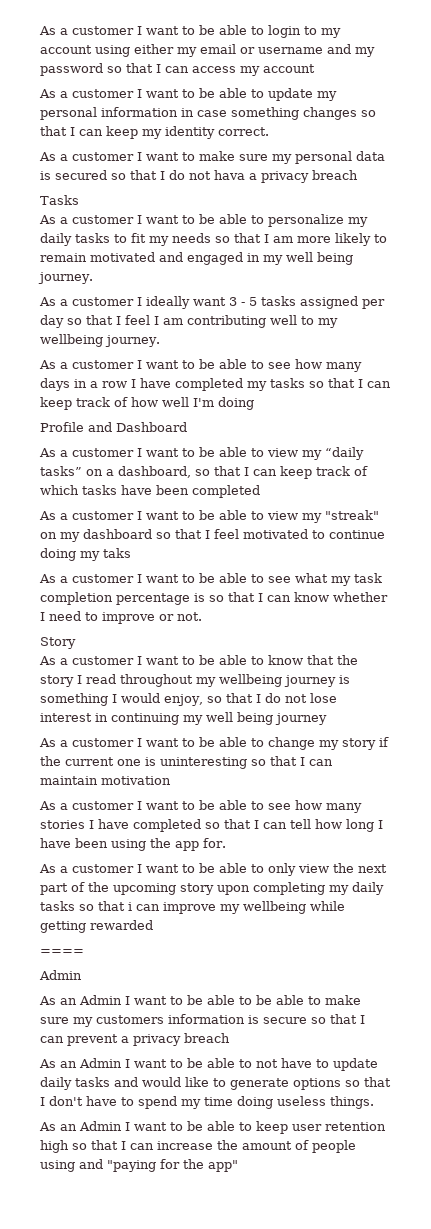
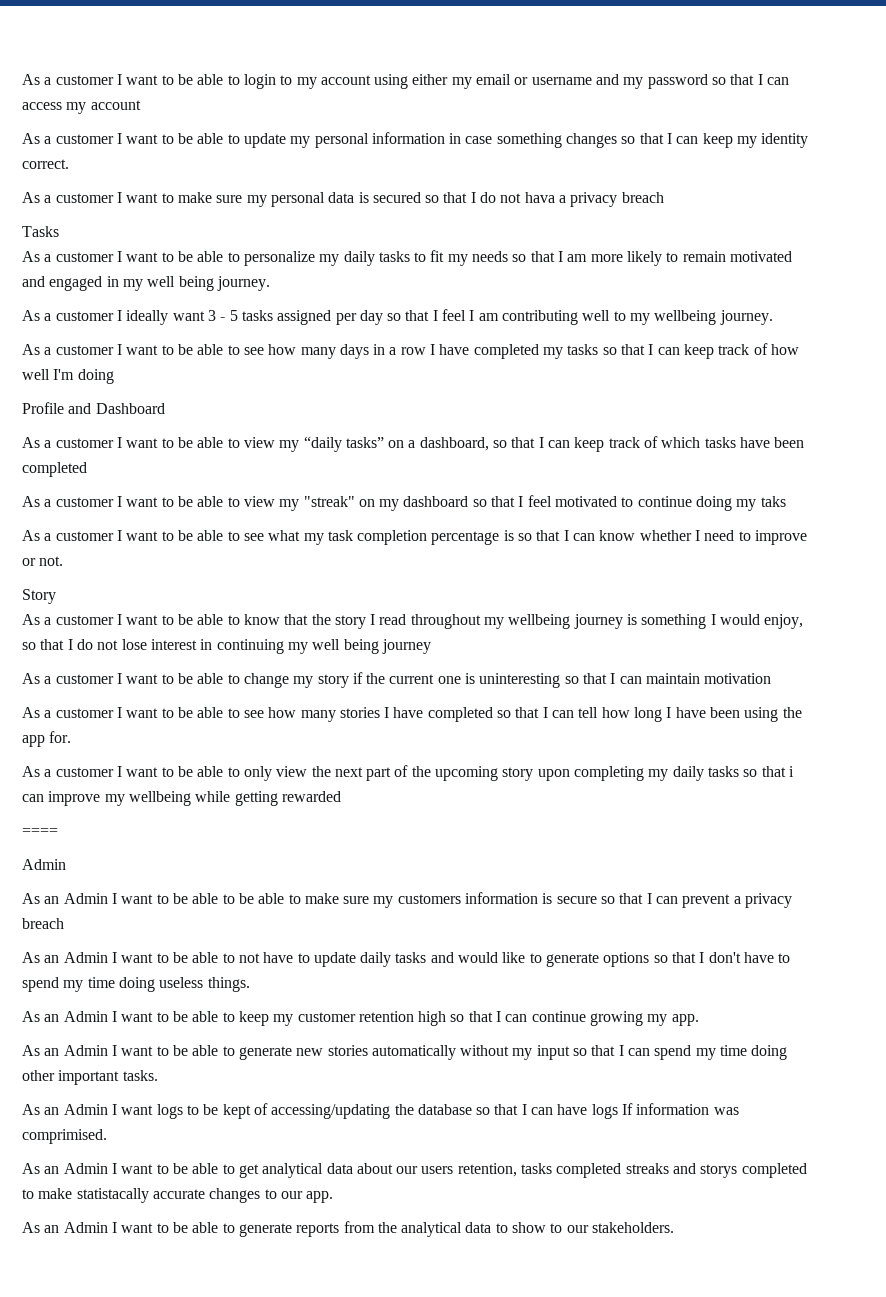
- As an Admin I want to be able to keep user retention high so that I can increase the amount of people using and "paying for the app"
+ As an Admin I want to be able to keep my customer retention high so that I can continue growing my app.
+ As an Admin I want to be able to generate new stories automatically without my input so that I can spend my time doing other important tasks.
+ As an Admin I want logs to be kept of accessing/updating the database so that I can have logs If information was comprimised.
+ As an Admin I want to be able to get analytical data about our users retention, tasks completed streaks and storys completed to make statistacally accurate changes to our app.
+ As an Admin I want to be able to generate reports from the analytical data to show to our stakeholders.

